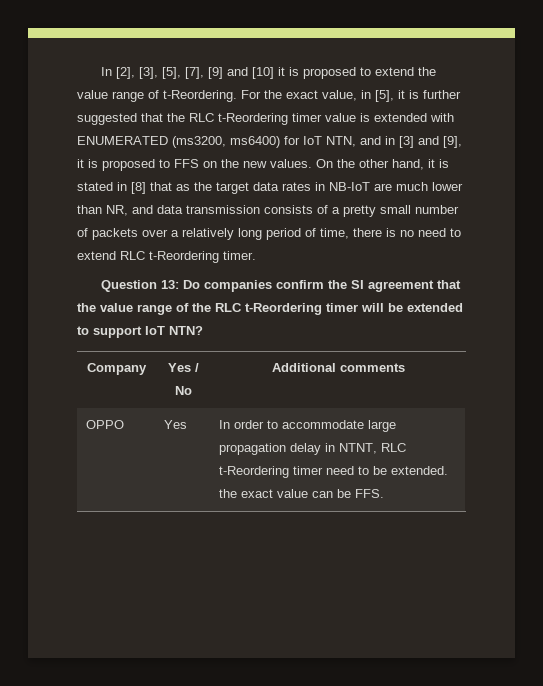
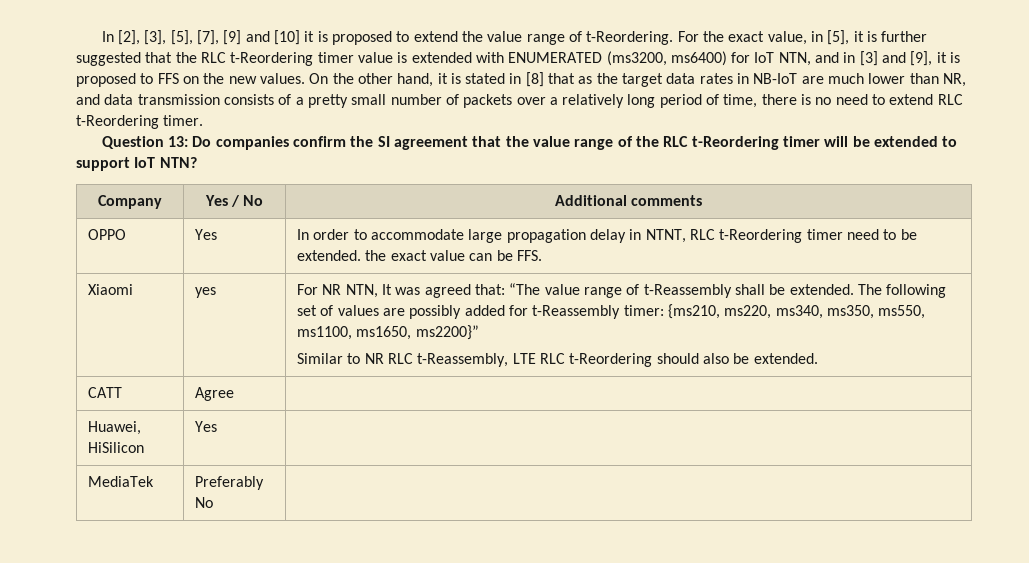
+ Xiaomi | yes | For NR NTN, It was agreed that: “The value range of t-Reassembly shall be extended. The following set of values are possibly added for t-Reassembly timer: {ms210, ms220, ms340, ms350, ms550, ms1100, ms1650, ms2200}”
+ Similar to NR RLC t-Reassembly, LTE RLC t-Reordering should also be extended.
+ CATT | Agree |
+ Huawei, HiSilicon | Yes |
+ MediaTek | Preferably No |

